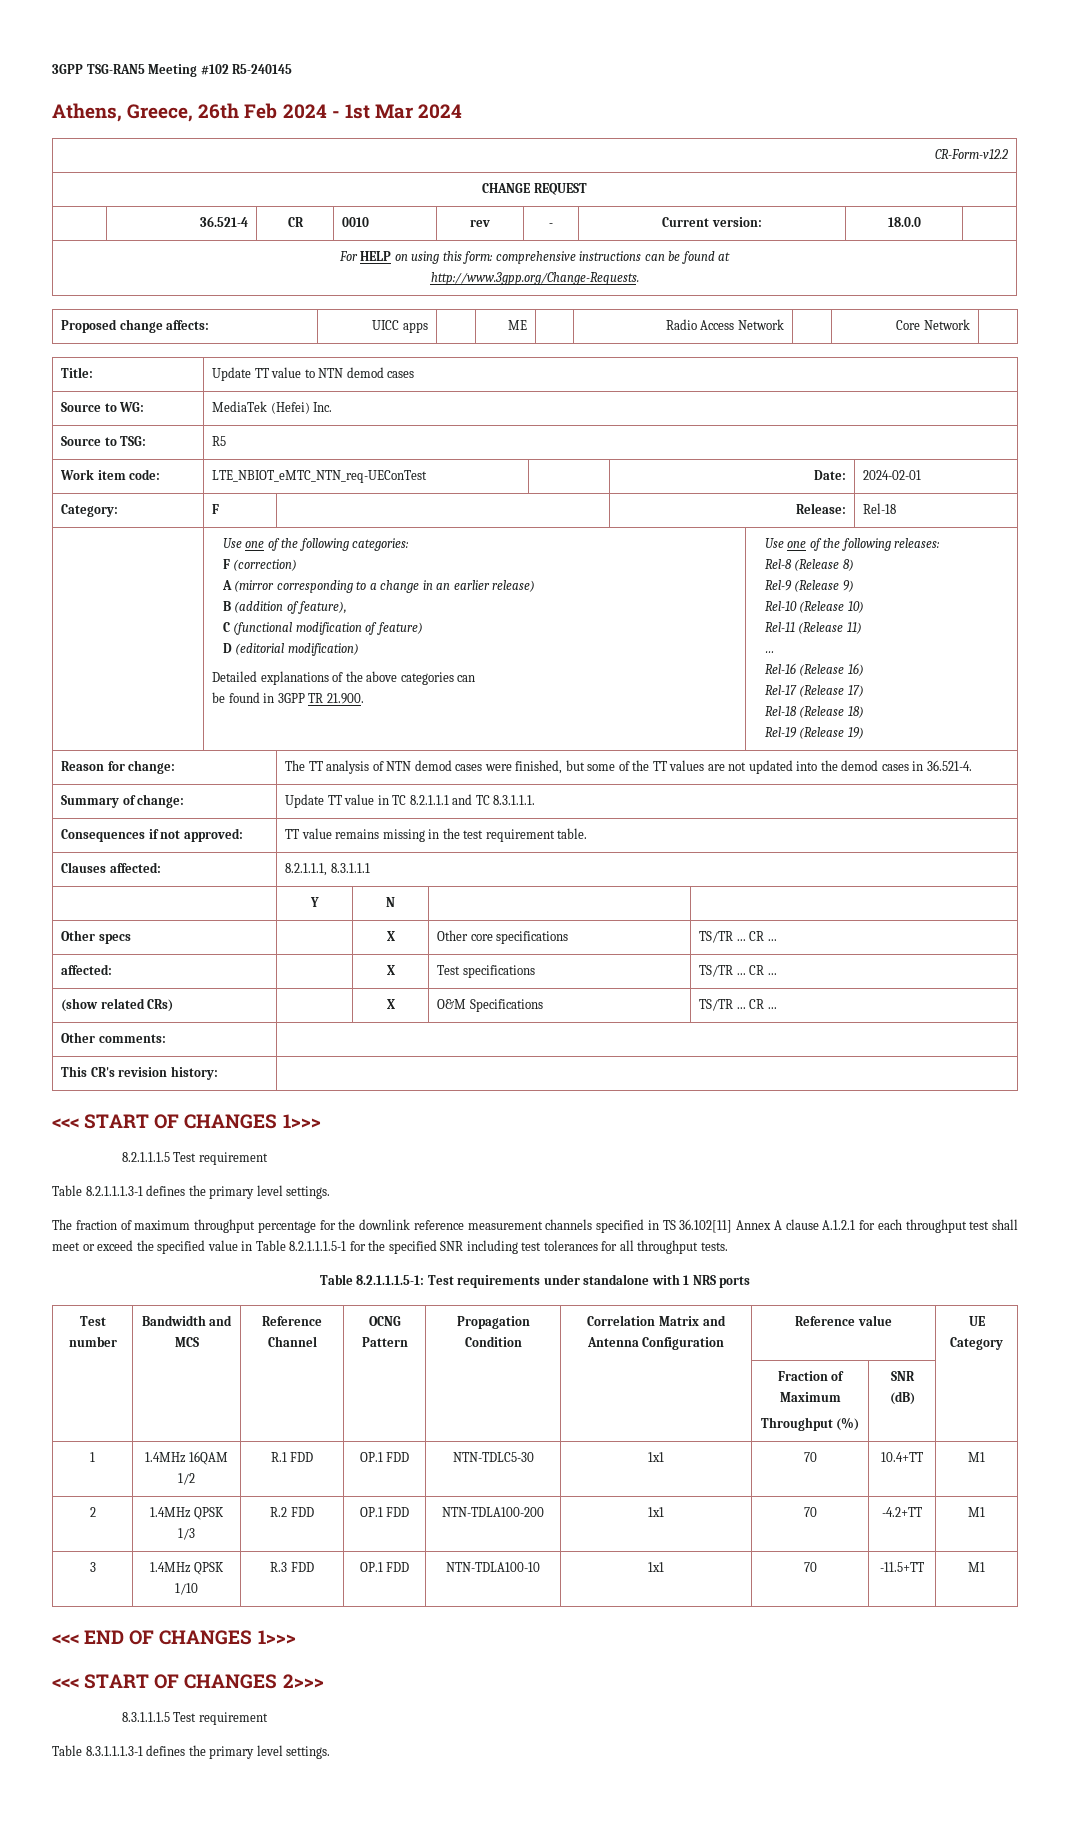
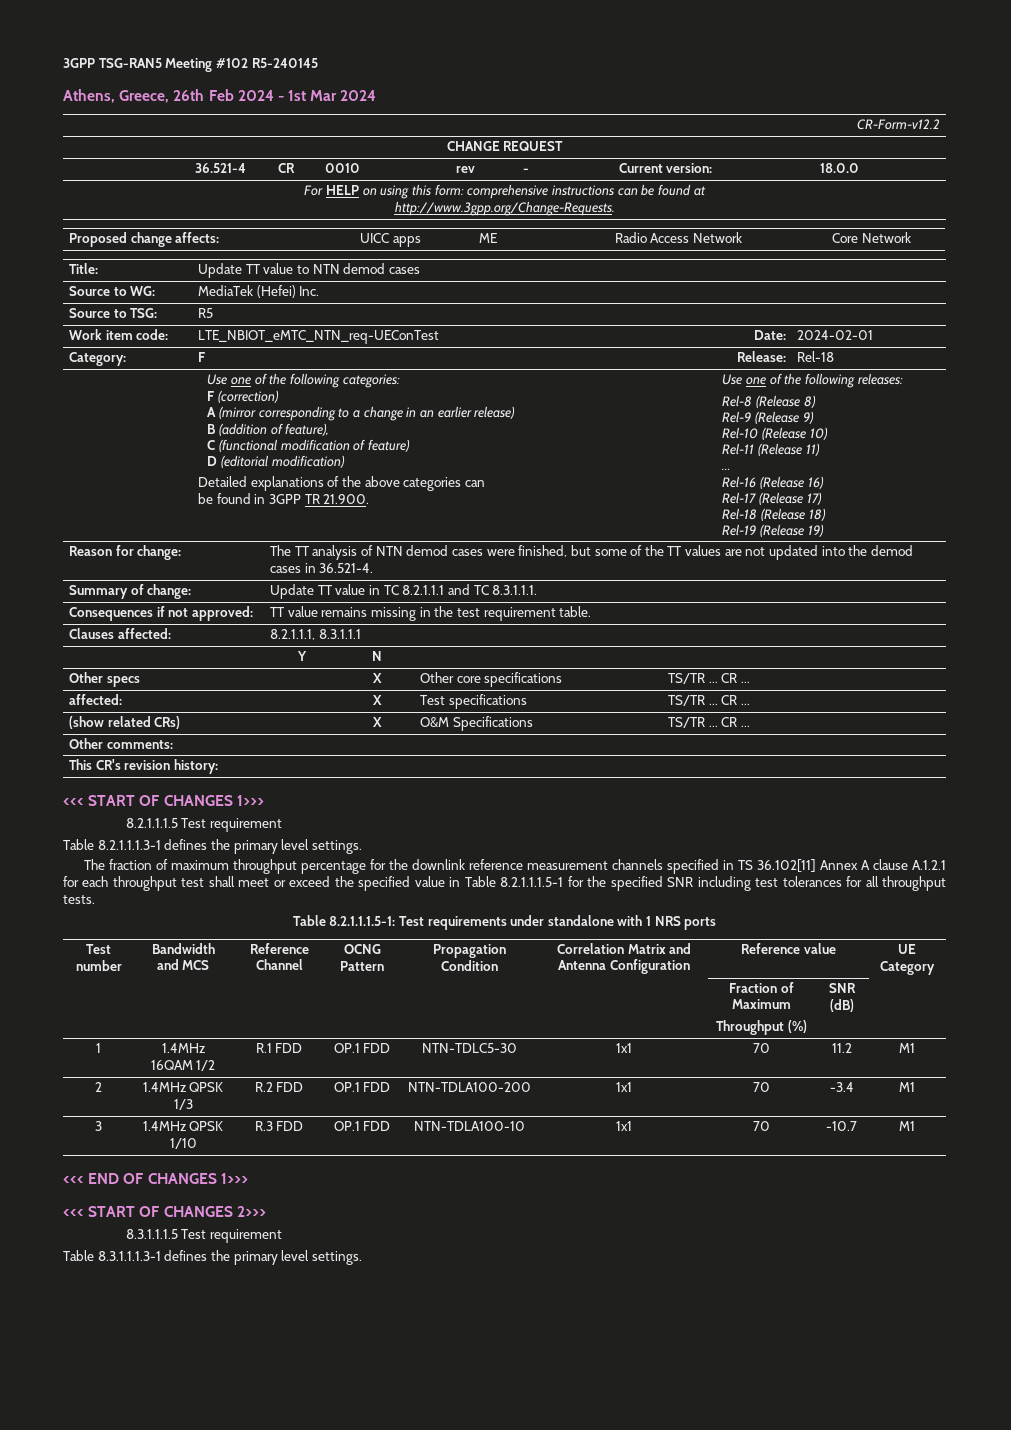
- 1 | 1.4MHz 16QAM 1/2 | R.1 FDD | OP.1 FDD | NTN-TDLC5-30 | 1x1 | 70 | 10.4+TT | M1
+ 1 | 1.4MHz 16QAM 1/2 | R.1 FDD | OP.1 FDD | NTN-TDLC5-30 | 1x1 | 70 | 11.2 | M1
- 2 | 1.4MHz QPSK 1/3 | R.2 FDD | OP.1 FDD | NTN-TDLA100-200 | 1x1 | 70 | -4.2+TT | M1
+ 2 | 1.4MHz QPSK 1/3 | R.2 FDD | OP.1 FDD | NTN-TDLA100-200 | 1x1 | 70 | -3.4 | M1
- 3 | 1.4MHz QPSK 1/10 | R.3 FDD | OP.1 FDD | NTN-TDLA100-10 | 1x1 | 70 | -11.5+TT | M1
+ 3 | 1.4MHz QPSK 1/10 | R.3 FDD | OP.1 FDD | NTN-TDLA100-10 | 1x1 | 70 | -10.7 | M1

